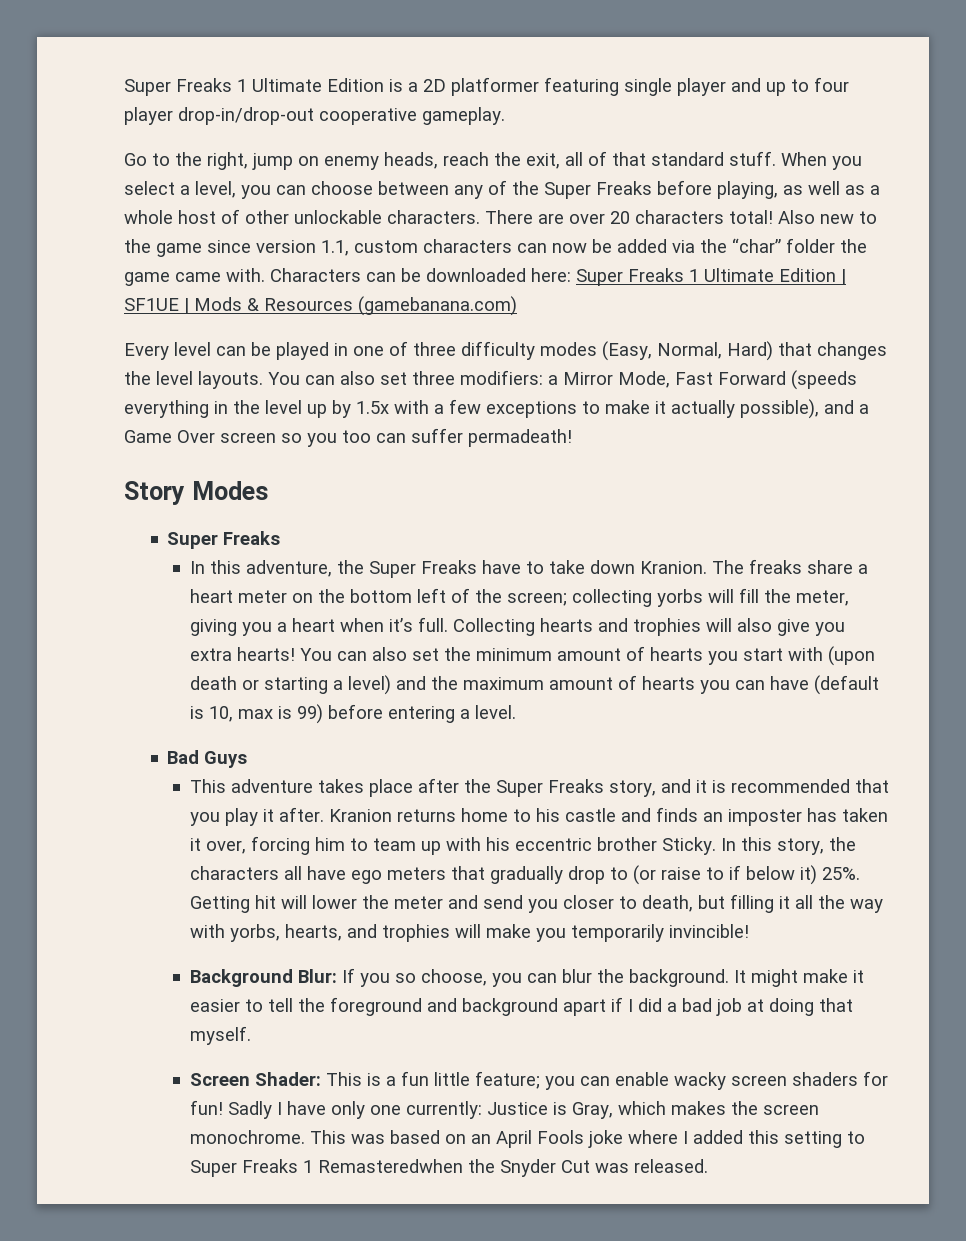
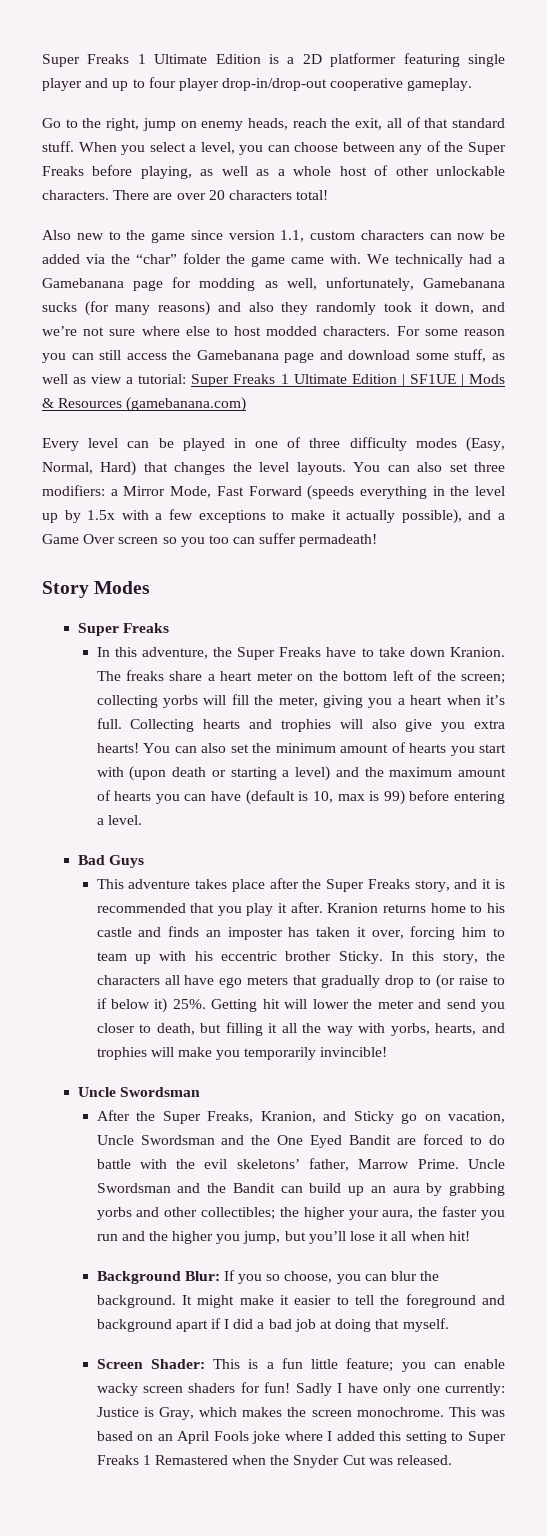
- There are over 20 characters total! Also new to the game since version 1.1, custom characters can now be added via the “char” folder the game came with.
+ There are over 20 characters total!
+ Also new to the game since version 1.1, custom characters can now be added via the “char” folder the game came with.
- Characters can be downloaded here: Super Freaks 1 Ultimate Edition | SF1UE | Mods & Resources (gamebanana.com)
+ We technically had a Gamebanana page for modding as well, unfortunately, Gamebanana sucks (for many reasons) and also they randomly took it down, and we’re not sure where else to host modded characters. For some reason you can still access the Gamebanana page and download some stuff, as well as view a tutorial: Super Freaks 1 Ultimate Edition | SF1UE | Mods & Resources (gamebanana.com)
  Getting hit will lower the meter and send you closer to death, but filling it all the way with yorbs, hearts, and trophies will make you temporarily invincible!
+ Uncle Swordsman
+ After the Super Freaks, Kranion, and Sticky go on vacation, Uncle Swordsman and the One Eyed Bandit are forced to do battle with the evil skeletons’ father, Marrow Prime. Uncle Swordsman and the Bandit can build up an aura by grabbing yorbs and other collectibles; the higher your aura, the faster you run and the higher you jump, but you’ll lose it all when hit!
- This was based on an April Fools joke where I added this setting to Super Freaks 1 Remasteredwhen the Snyder Cut was released.
+ This was based on an April Fools joke where I added this setting to Super Freaks 1 Remastered when the Snyder Cut was released.

